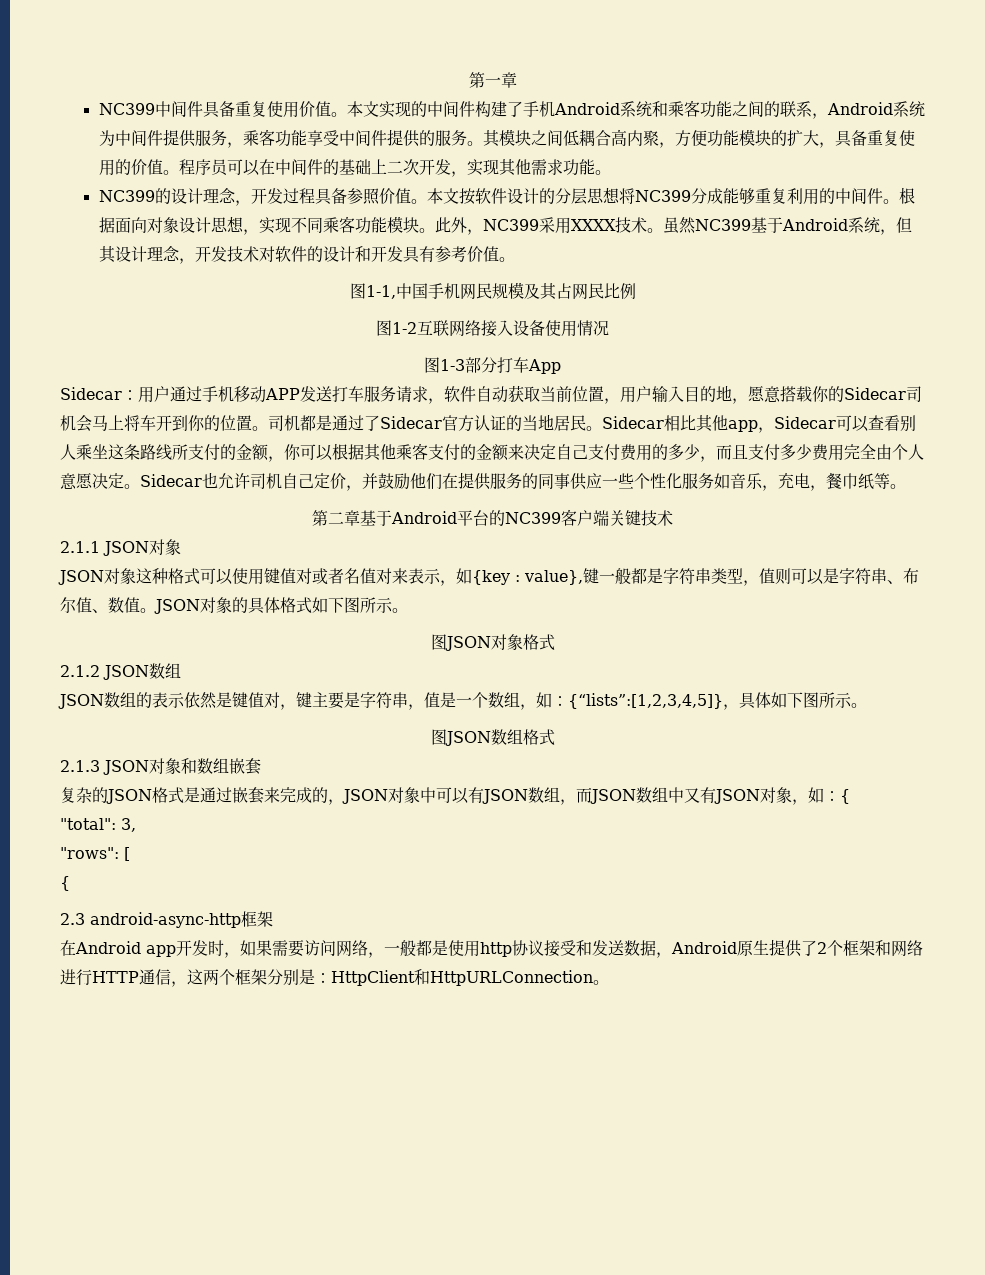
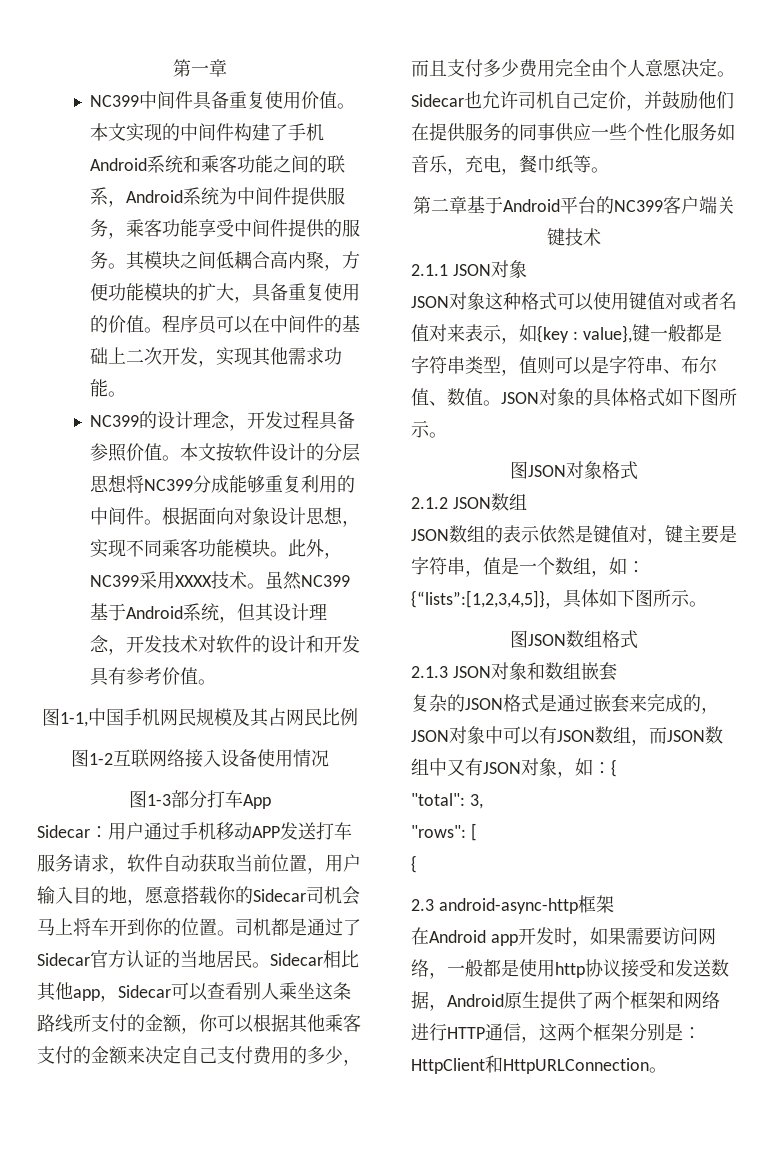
- 在Android app开发时，如果需要访问网络，一般都是使用http协议接受和发送数据，Android原生提供了2个框架和网络进行HTTP通信，这两个框架分别是：HttpClient和HttpURLConnection。
+ 在Android app开发时，如果需要访问网络，一般都是使用http协议接受和发送数据，Android原生提供了两个框架和网络进行HTTP通信，这两个框架分别是：HttpClient和HttpURLConnection。

